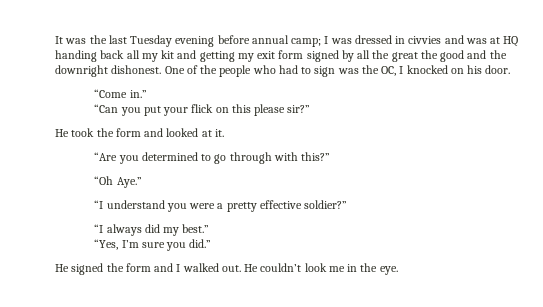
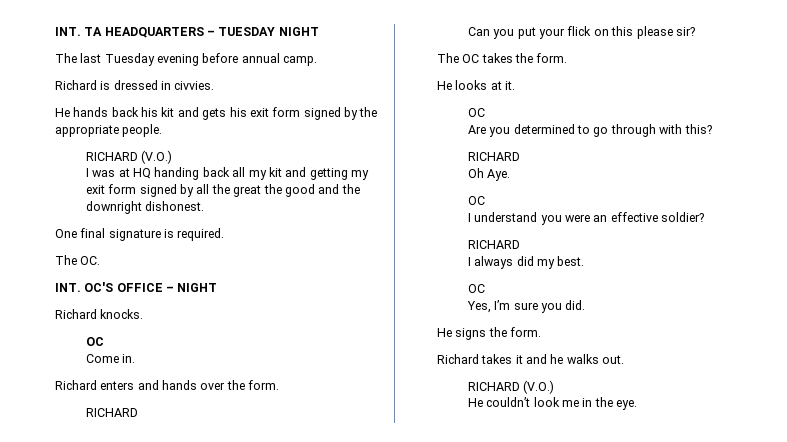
- It was the last Tuesday evening before annual camp; I was dressed in civvies and was at HQ handing back all my kit and getting my exit form signed by all the great the good and the downright dishonest. One of the people who had to sign was the OC, I knocked on his door.
- “Come in.”
- “Can you put your flick on this please sir?”
- He took the form and looked at it.
- “Are you determined to go through with this?”
- “Oh Aye.”
- “I understand you were a pretty effective soldier?”
- “I always did my best.”
- “Yes, I’m sure you did.”
- He signed the form and I walked out. He couldn’t look me in the eye.
+ INT. TA HEADQUARTERS – TUESDAY NIGHT
+ The last Tuesday evening before annual camp.
+ Richard is dressed in civvies.
+ He hands back his kit and gets his exit form signed by the appropriate people.
+ RICHARD (V.O.)
+ I was at HQ handing back all my kit and getting my exit form signed by all the great the good and the downright dishonest.
+ One final signature is required.
+ The OC.
+ INT. OC'S OFFICE – NIGHT
+ Richard knocks.
+ OC
+ Come in.
+ Richard enters and hands over the form.
+ RICHARD
+ Can you put your flick on this please sir?
+ The OC takes the form.
+ He looks at it.
+ OC
+ Are you determined to go through with this?
+ RICHARD
+ Oh Aye.
+ OC
+ I understand you were an effective soldier?
+ RICHARD
+ I always did my best.
+ OC
+ Yes, I’m sure you did.
+ He signs the form.
+ Richard takes it and he walks out.
+ RICHARD (V.O.)
+ He couldn’t look me in the eye.

